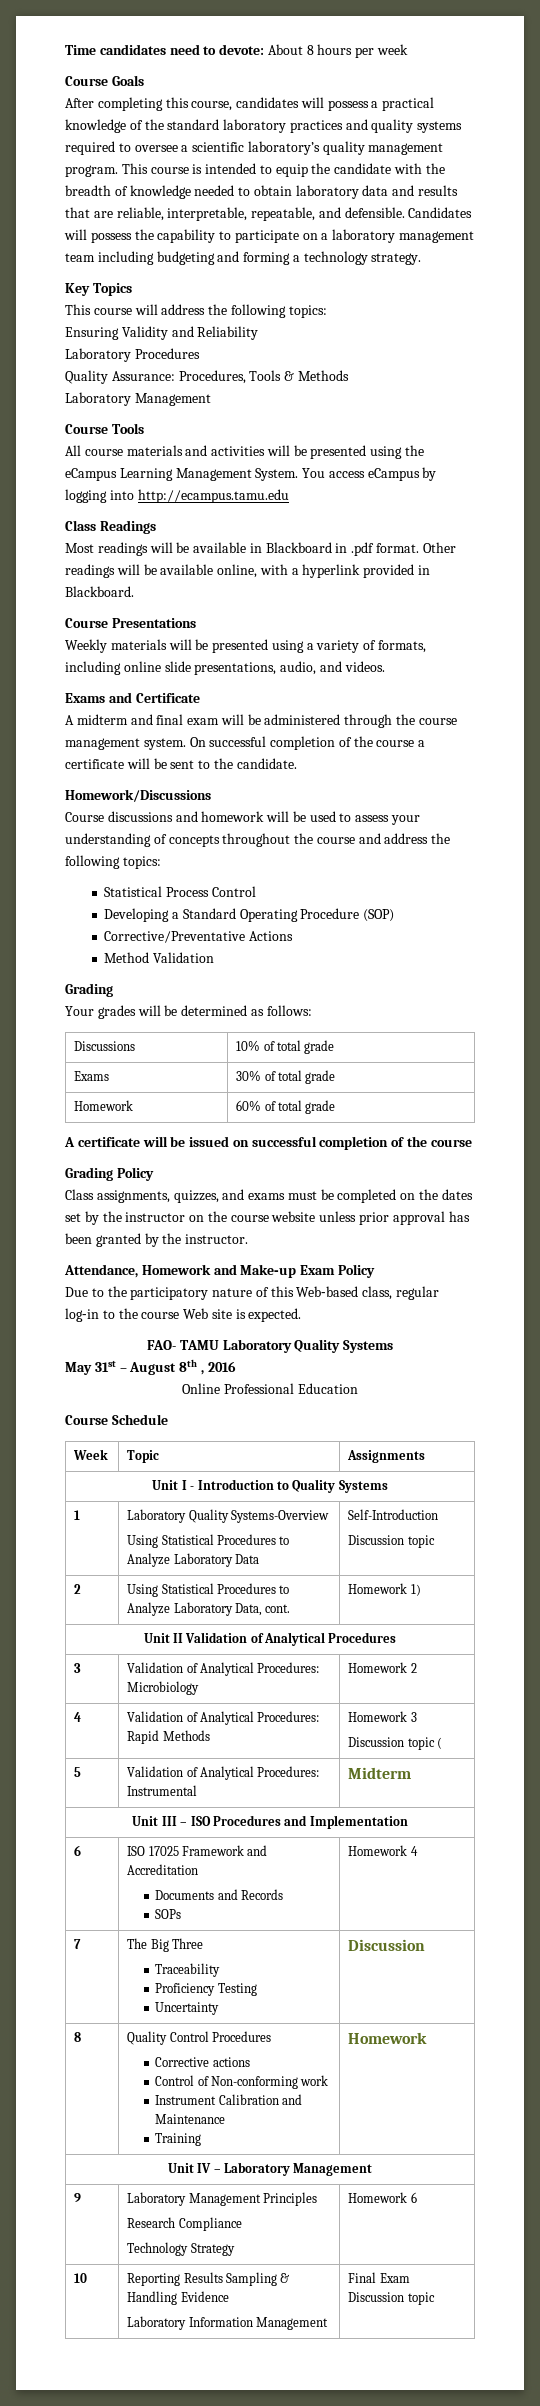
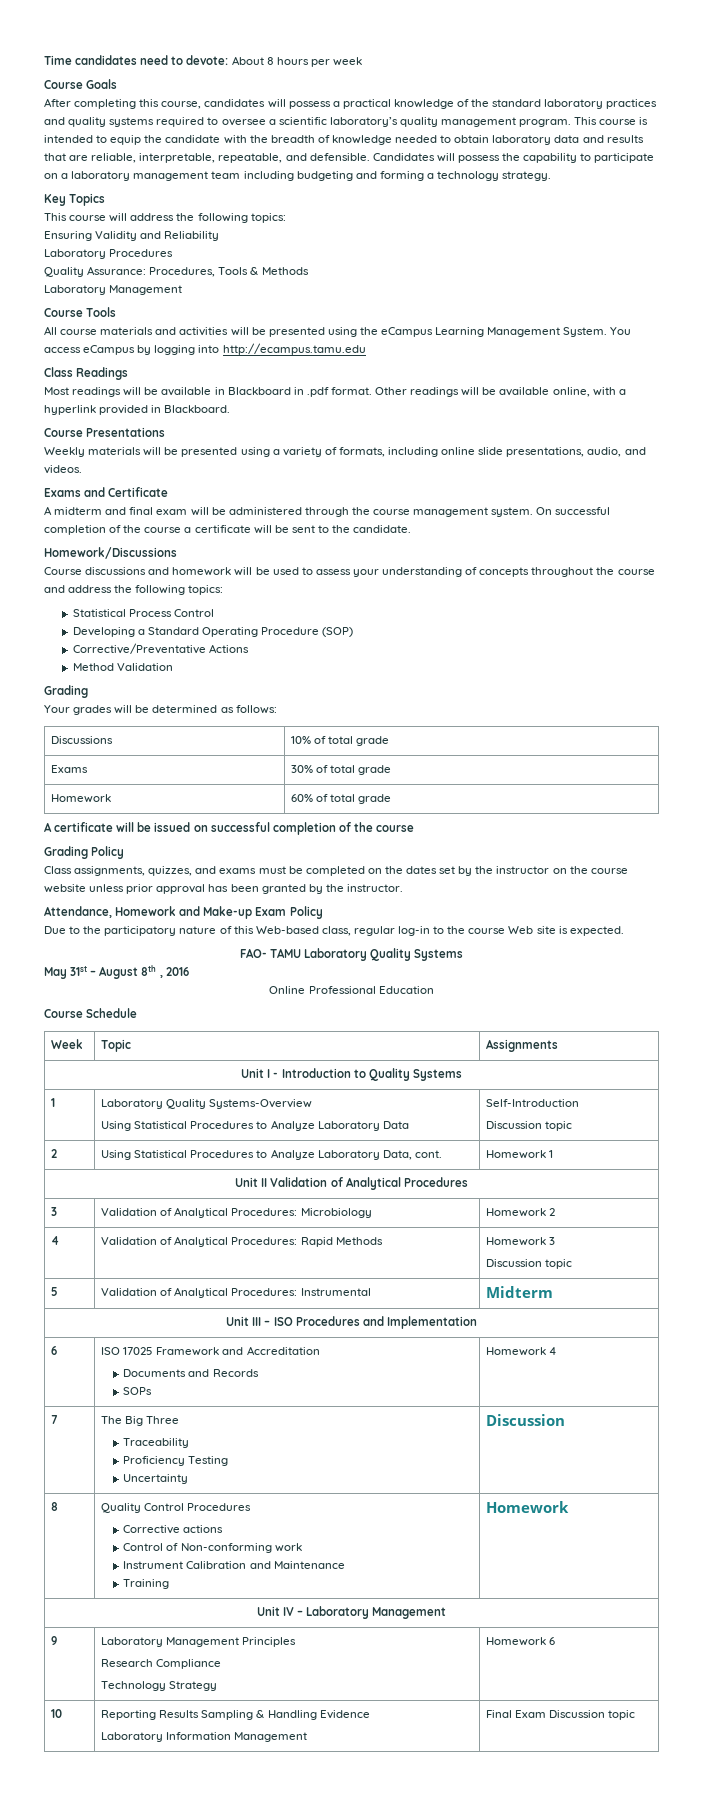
- 2 | Using Statistical Procedures to Analyze Laboratory Data, cont. | Homework 1)
+ 2 | Using Statistical Procedures to Analyze Laboratory Data, cont. | Homework 1
  4 | Validation of Analytical Procedures: Rapid Methods | Homework 3
- Discussion topic (
+ Discussion topic

